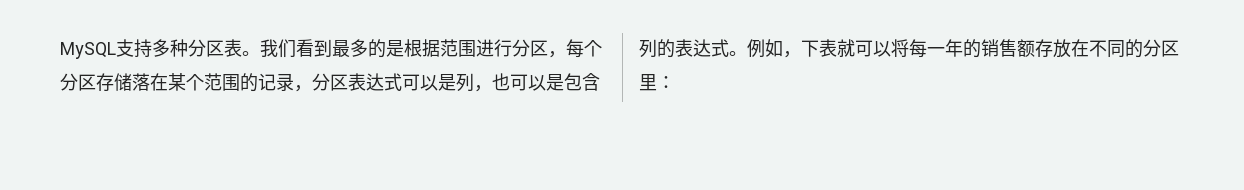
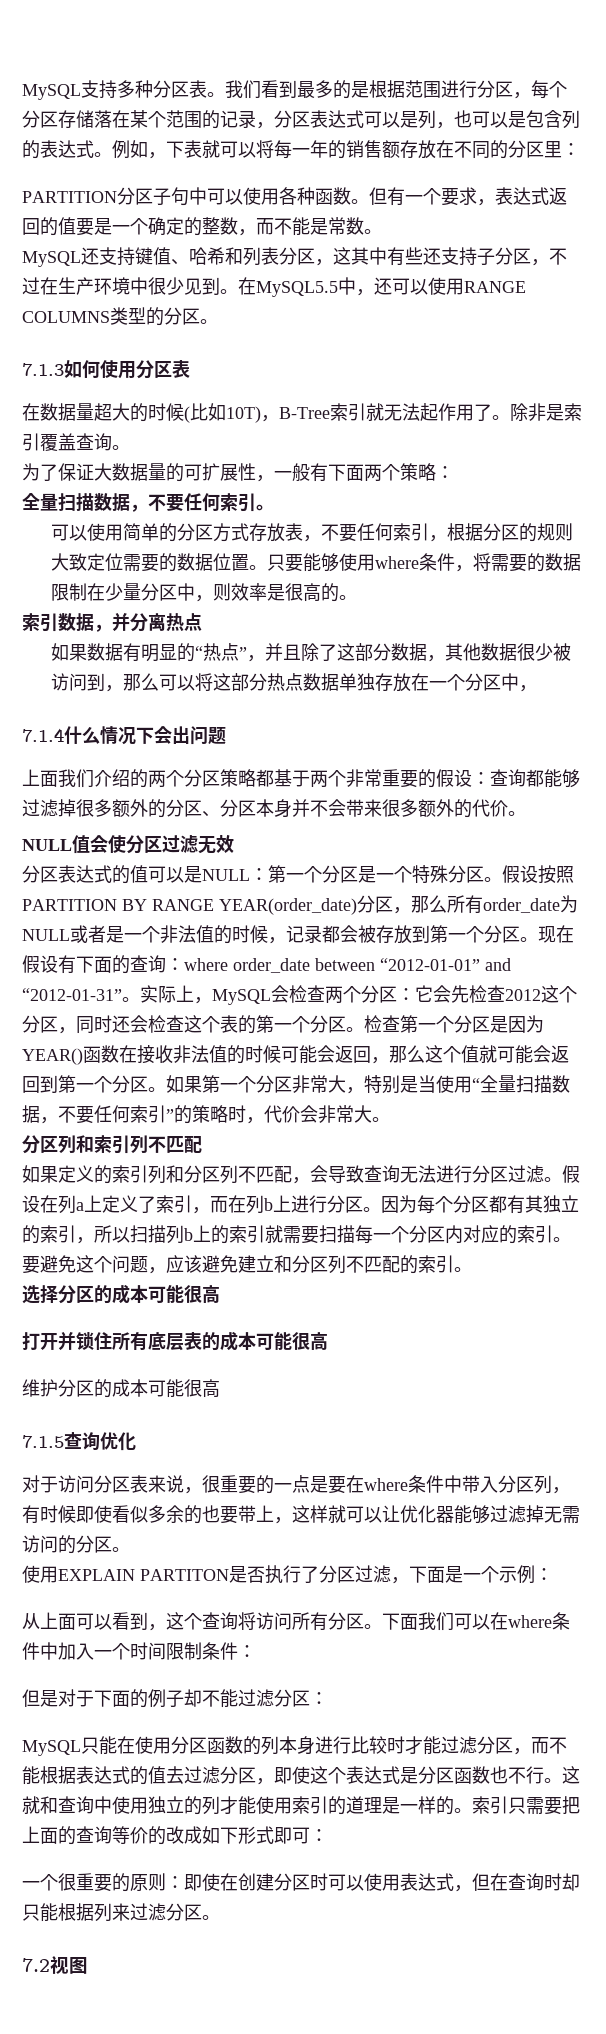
+ PARTITION分区子句中可以使用各种函数。但有一个要求，表达式返回的值要是一个确定的整数，而不能是常数。
+ MySQL还支持键值、哈希和列表分区，这其中有些还支持子分区，不过在生产环境中很少见到。在MySQL5.5中，还可以使用RANGE COLUMNS类型的分区。
+ 7.1.3如何使用分区表
+ 在数据量超大的时候(比如10T)，B-Tree索引就无法起作用了。除非是索引覆盖查询。
+ 为了保证大数据量的可扩展性，一般有下面两个策略：
+ 全量扫描数据，不要任何索引。
+ 可以使用简单的分区方式存放表，不要任何索引，根据分区的规则大致定位需要的数据位置。只要能够使用where条件，将需要的数据限制在少量分区中，则效率是很高的。
+ 索引数据，并分离热点
+ 如果数据有明显的“热点”，并且除了这部分数据，其他数据很少被访问到，那么可以将这部分热点数据单独存放在一个分区中，
+ 7.1.4什么情况下会出问题
+ 上面我们介绍的两个分区策略都基于两个非常重要的假设：查询都能够过滤掉很多额外的分区、分区本身并不会带来很多额外的代价。
+ NULL值会使分区过滤无效
+ 分区表达式的值可以是NULL：第一个分区是一个特殊分区。假设按照PARTITION BY RANGE YEAR(order_date)分区，那么所有order_date为NULL或者是一个非法值的时候，记录都会被存放到第一个分区。现在假设有下面的查询：where order_date between “2012-01-01” and “2012-01-31”。实际上，MySQL会检查两个分区：它会先检查2012这个分区，同时还会检查这个表的第一个分区。检查第一个分区是因为YEAR()函数在接收非法值的时候可能会返回，那么这个值就可能会返回到第一个分区。如果第一个分区非常大，特别是当使用“全量扫描数据，不要任何索引”的策略时，代价会非常大。
+ 分区列和索引列不匹配
+ 如果定义的索引列和分区列不匹配，会导致查询无法进行分区过滤。假设在列a上定义了索引，而在列b上进行分区。因为每个分区都有其独立的索引，所以扫描列b上的索引就需要扫描每一个分区内对应的索引。要避免这个问题，应该避免建立和分区列不匹配的索引。
+ 选择分区的成本可能很高
+ 打开并锁住所有底层表的成本可能很高
+ 维护分区的成本可能很高
+ 7.1.5查询优化
+ 对于访问分区表来说，很重要的一点是要在where条件中带入分区列，有时候即使看似多余的也要带上，这样就可以让优化器能够过滤掉无需访问的分区。
+ 使用EXPLAIN PARTITON是否执行了分区过滤，下面是一个示例：
+ 从上面可以看到，这个查询将访问所有分区。下面我们可以在where条件中加入一个时间限制条件：
+ 但是对于下面的例子却不能过滤分区：
+ MySQL只能在使用分区函数的列本身进行比较时才能过滤分区，而不能根据表达式的值去过滤分区，即使这个表达式是分区函数也不行。这就和查询中使用独立的列才能使用索引的道理是一样的。索引只需要把上面的查询等价的改成如下形式即可：
+ 一个很重要的原则：即使在创建分区时可以使用表达式，但在查询时却只能根据列来过滤分区。
+ 7.2视图

